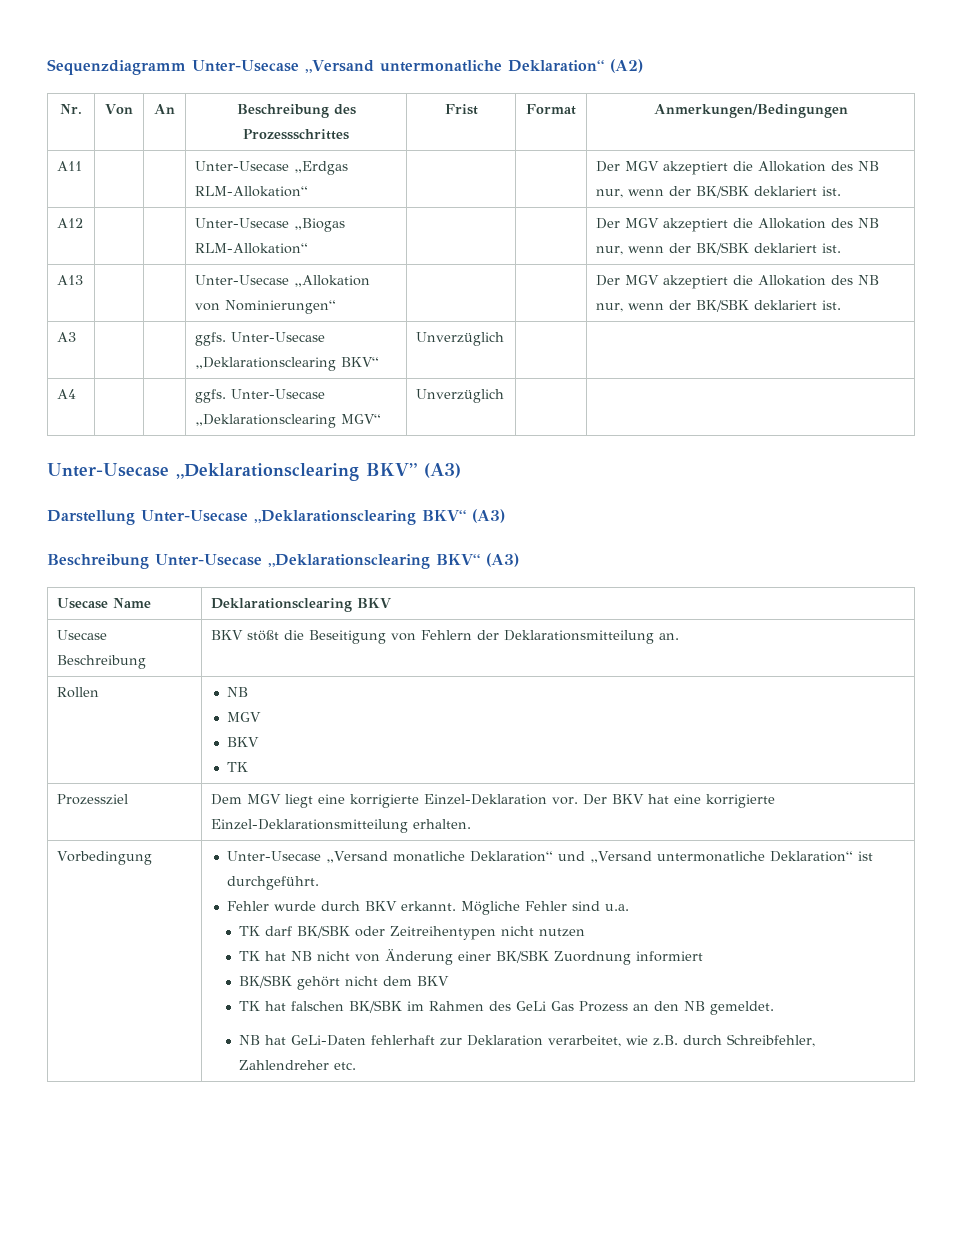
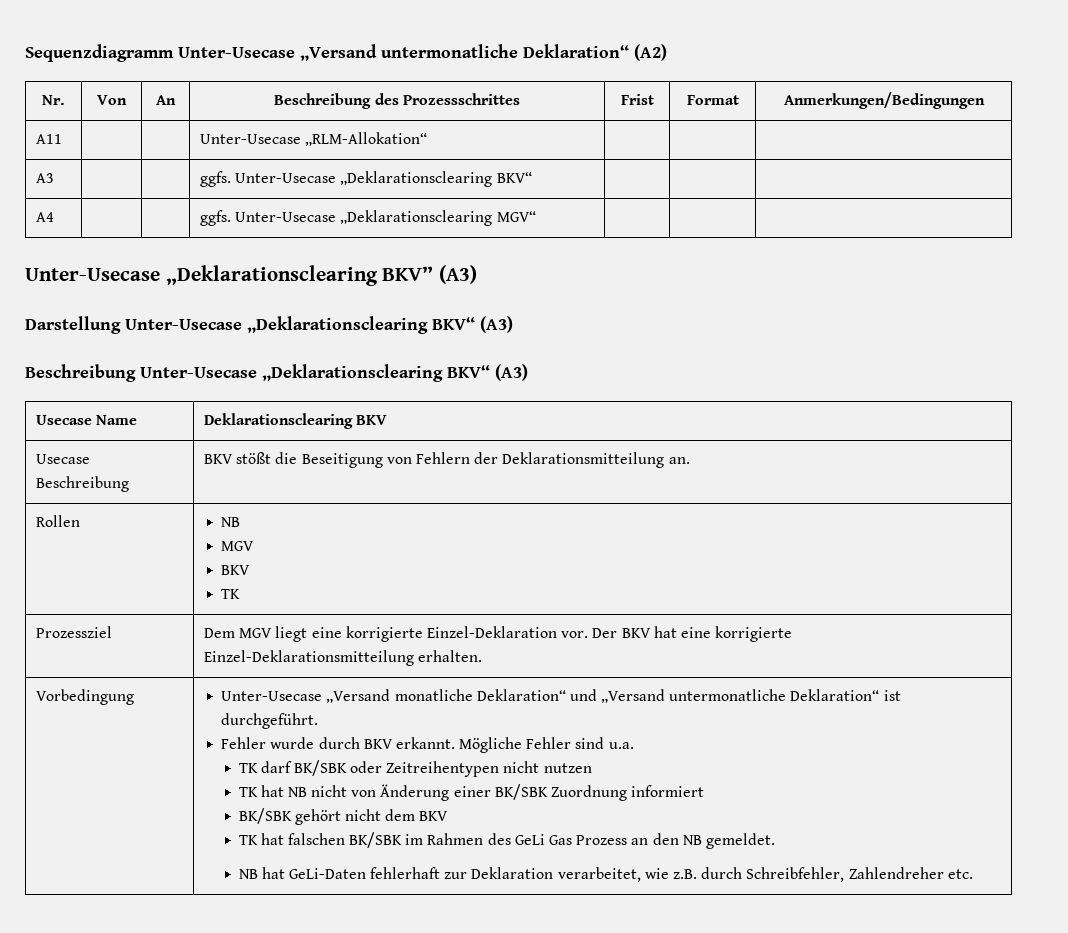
- A11 | | | Unter-Usecase „Erdgas RLM-Allokation“ | | | Der MGV akzeptiert die Allokation des NB nur, wenn der BK/SBK deklariert ist.
- A12 | | | Unter-Usecase „Biogas RLM-Allokation“ | | | Der MGV akzeptiert die Allokation des NB nur, wenn der BK/SBK deklariert ist.
- A13 | | | Unter-Usecase „Allokation von Nominierungen“ | | | Der MGV akzeptiert die Allokation des NB nur, wenn der BK/SBK deklariert ist.
+ A11 | | | Unter-Usecase „RLM-Allokation“ | | |
- A3 | | | ggfs. Unter-Usecase „Deklarationsclearing BKV“ | Unverzüglich | |
+ A3 | | | ggfs. Unter-Usecase „Deklarationsclearing BKV“ | | |
- A4 | | | ggfs. Unter-Usecase „Deklarationsclearing MGV“ | Unverzüglich | |
+ A4 | | | ggfs. Unter-Usecase „Deklarationsclearing MGV“ | | |

